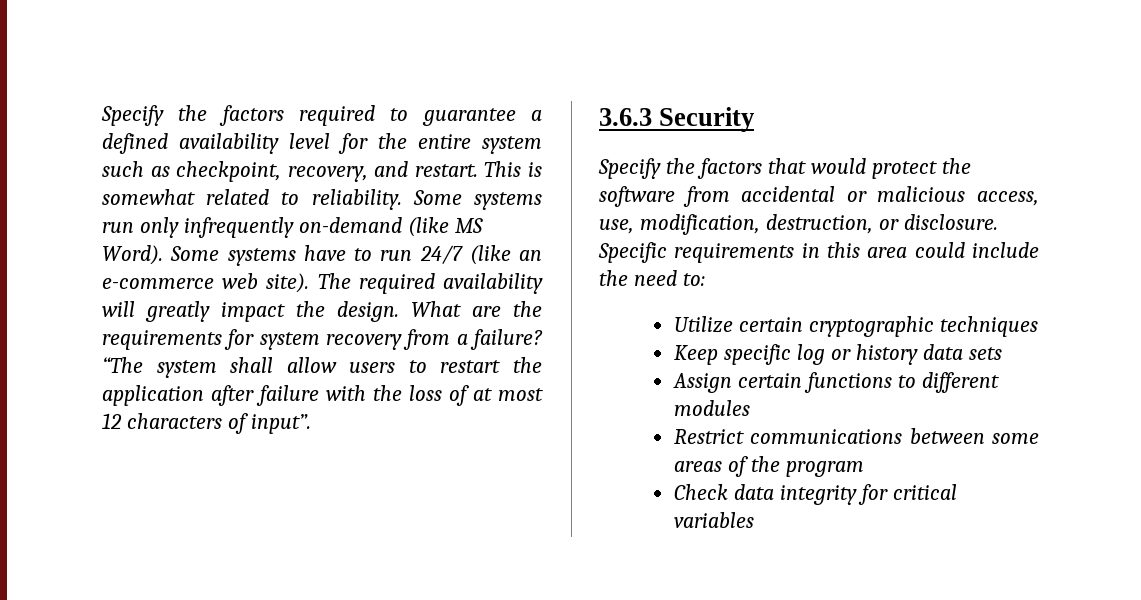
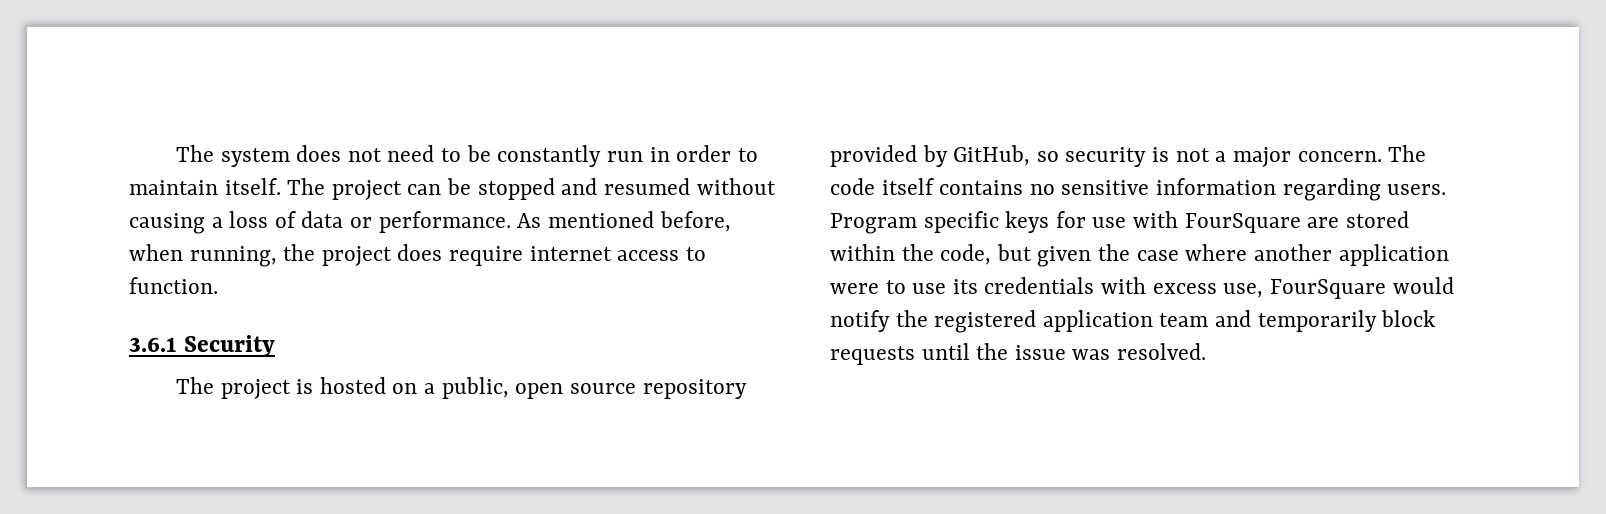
- Specify the factors required to guarantee a defined availability level for the entire system such as checkpoint, recovery, and restart. This is somewhat related to reliability. Some systems run only infrequently on-demand (like MS Word). Some systems have to run 24/7 (like an e-commerce web site). The required availability will greatly impact the design. What are the requirements for system recovery from a failure? “The system shall allow users to restart the application after failure with the loss of at most 12 characters of input”.
- 3.6.3 Security
- Specify the factors that would protect the software from accidental or malicious access, use, modification, destruction, or disclosure. Specific requirements in this area could include the need to:
- Utilize certain cryptographic techniques
- Keep specific log or history data sets
- Assign certain functions to different modules
- Restrict communications between some areas of the program
- Check data integrity for critical variables
+ The system does not need to be constantly run in order to maintain itself. The project can be stopped and resumed without causing a loss of data or performance. As mentioned before, when running, the project does require internet access to function.
+ 3.6.1 Security
+ The project is hosted on a public, open source repository provided by GitHub, so security is not a major concern. The code itself contains no sensitive information regarding users. Program specific keys for use with FourSquare are stored within the code, but given the case where another application were to use its credentials with excess use, FourSquare would notify the registered application team and temporarily block requests until the issue was resolved.

